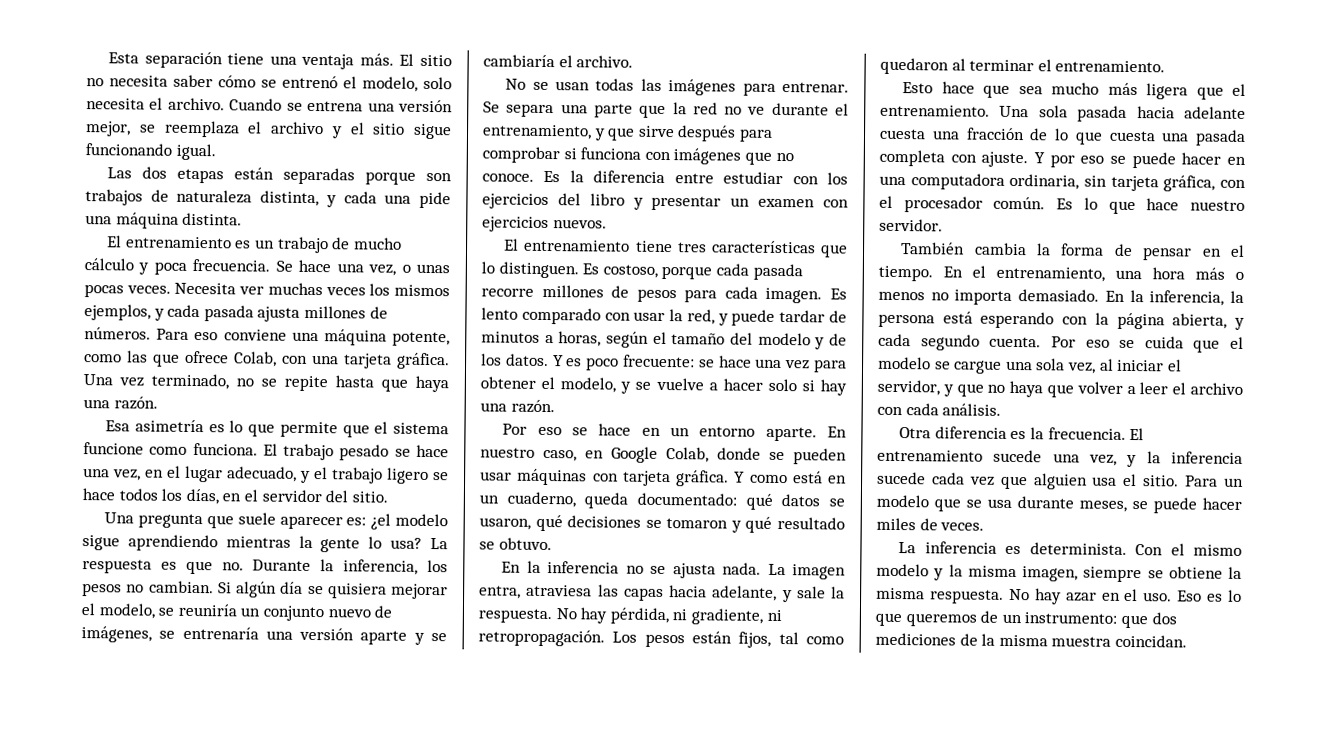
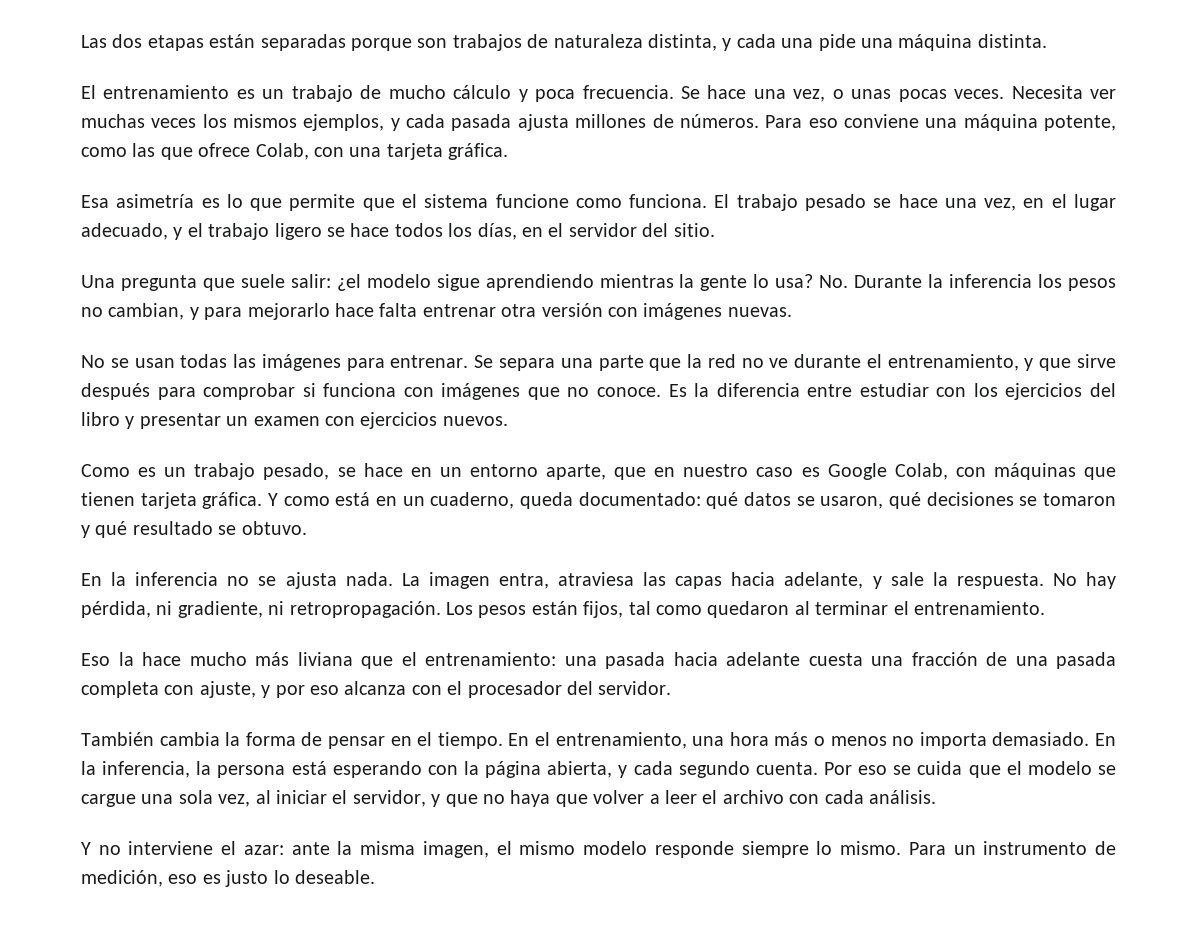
- Esta separación tiene una ventaja más. El sitio no necesita saber cómo se entrenó el modelo, solo necesita el archivo. Cuando se entrena una versión mejor, se reemplaza el archivo y el sitio sigue funcionando igual.
- Una vez terminado, no se repite hasta que haya una razón.
- Una pregunta que suele aparecer es: ¿el modelo sigue aprendiendo mientras la gente lo usa?
+ Una pregunta que suele salir: ¿el modelo sigue aprendiendo mientras la gente lo usa?
- La respuesta es que no. Durante la inferencia, los pesos no cambian. Si algún día se quisiera mejorar el modelo, se reuniría un conjunto nuevo de imágenes, se entrenaría una versión aparte y se cambiaría el archivo.
+ No. Durante la inferencia los pesos no cambian, y para mejorarlo hace falta entrenar otra versión con imágenes nuevas.
- El entrenamiento tiene tres características que lo distinguen. Es costoso, porque cada pasada recorre millones de pesos para cada imagen. Es lento comparado con usar la red, y puede tardar de minutos a horas, según el tamaño del modelo y de los datos. Y es poco frecuente: se hace una vez para obtener el modelo, y se vuelve a hacer solo si hay una razón.
- Por eso se hace en un entorno aparte. En nuestro caso, en Google Colab, donde se pueden usar máquinas con tarjeta gráfica.
+ Como es un trabajo pesado, se hace en un entorno aparte, que en nuestro caso es Google Colab, con máquinas que tienen tarjeta gráfica.
- Esto hace que sea mucho más ligera que el entrenamiento. Una sola pasada hacia adelante cuesta una fracción de lo que cuesta una pasada completa con ajuste. Y por eso se puede hacer en una computadora ordinaria, sin tarjeta gráfica, con el procesador común. Es lo que hace nuestro servidor.
+ Eso la hace mucho más liviana que el entrenamiento: una pasada hacia adelante cuesta una fracción de una pasada completa con ajuste, y por eso alcanza con el procesador del servidor.
- Otra diferencia es la frecuencia. El entrenamiento sucede una vez, y la inferencia sucede cada vez que alguien usa el sitio. Para un modelo que se usa durante meses, se puede hacer miles de veces.
- La inferencia es determinista. Con el mismo modelo y la misma imagen, siempre se obtiene la misma respuesta. No hay azar en el uso. Eso es lo que queremos de un instrumento: que dos mediciones de la misma muestra coincidan.
+ Y no interviene el azar: ante la misma imagen, el mismo modelo responde siempre lo mismo. Para un instrumento de medición, eso es justo lo deseable.

